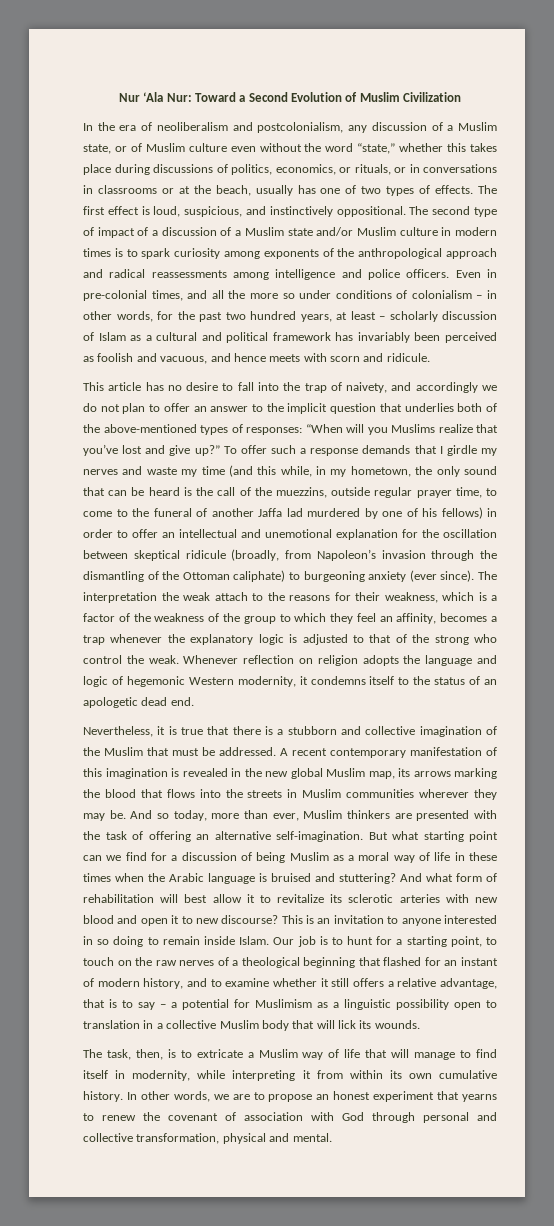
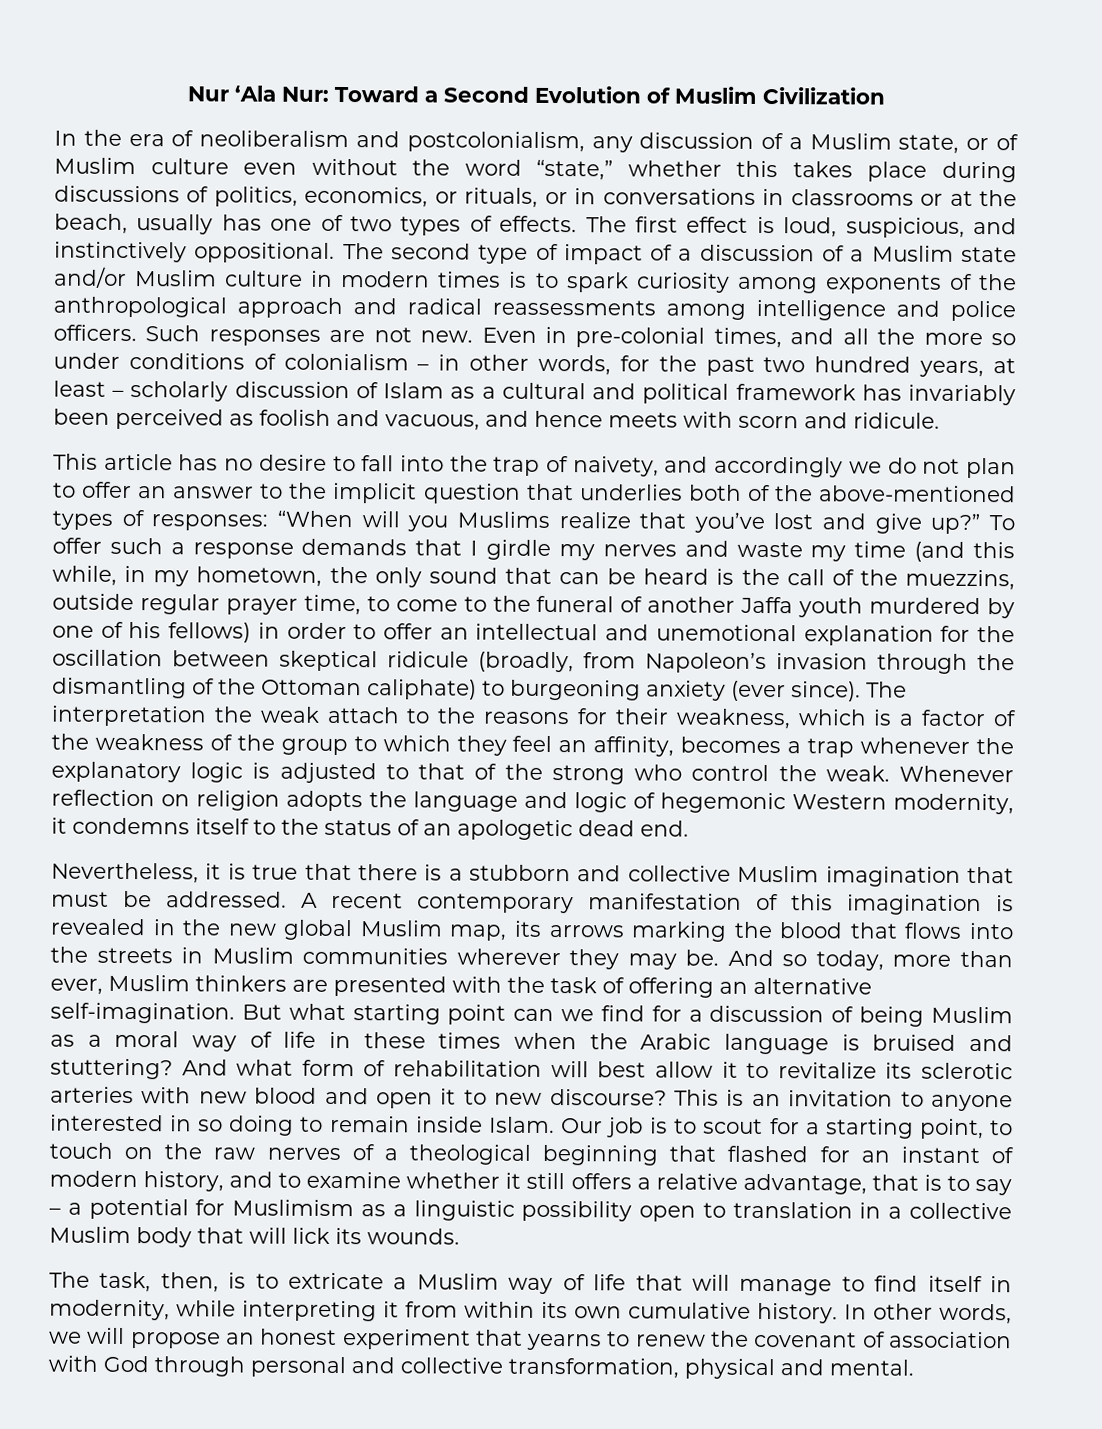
+ Such responses are not new.
- To offer such a response demands that I girdle my nerves and waste my time (and this while, in my hometown, the only sound that can be heard is the call of the muezzins, outside regular prayer time, to come to the funeral of another Jaffa lad murdered by one of his fellows) in order to offer an intellectual and unemotional explanation for the oscillation between skeptical ridicule (broadly, from Napoleon’s invasion through the dismantling of the Ottoman caliphate) to burgeoning anxiety (ever since).
+ To offer such a response demands that I girdle my nerves and waste my time (and this while, in my hometown, the only sound that can be heard is the call of the muezzins, outside regular prayer time, to come to the funeral of another Jaffa youth murdered by one of his fellows) in order to offer an intellectual and unemotional explanation for the oscillation between skeptical ridicule (broadly, from Napoleon’s invasion through the dismantling of the Ottoman caliphate) to burgeoning anxiety (ever since).
- Nevertheless, it is true that there is a stubborn and collective imagination of the Muslim that must be addressed.
+ Nevertheless, it is true that there is a stubborn and collective Muslim imagination that must be addressed.
- Our job is to hunt for a starting point, to touch on the raw nerves of a theological beginning that flashed for an instant of modern history, and to examine whether it still offers a relative advantage, that is to say – a potential for Muslimism as a linguistic possibility open to translation in a collective Muslim body that will lick its wounds.
+ Our job is to scout for a starting point, to touch on the raw nerves of a theological beginning that flashed for an instant of modern history, and to examine whether it still offers a relative advantage, that is to say – a potential for Muslimism as a linguistic possibility open to translation in a collective Muslim body that will lick its wounds.
- In other words, we are to propose an honest experiment that yearns to renew the covenant of association with God through personal and collective transformation, physical and mental.
+ In other words, we will propose an honest experiment that yearns to renew the covenant of association with God through personal and collective transformation, physical and mental.

